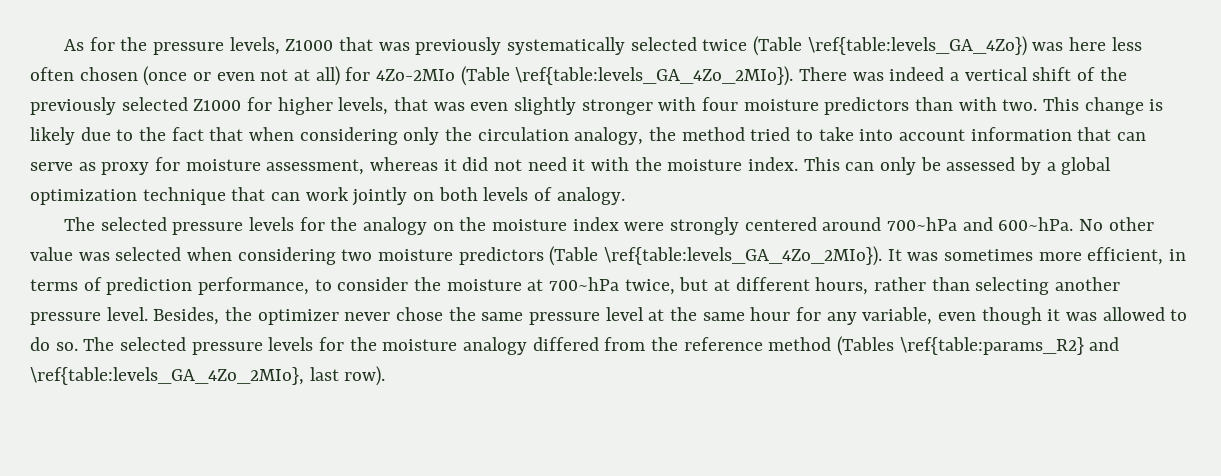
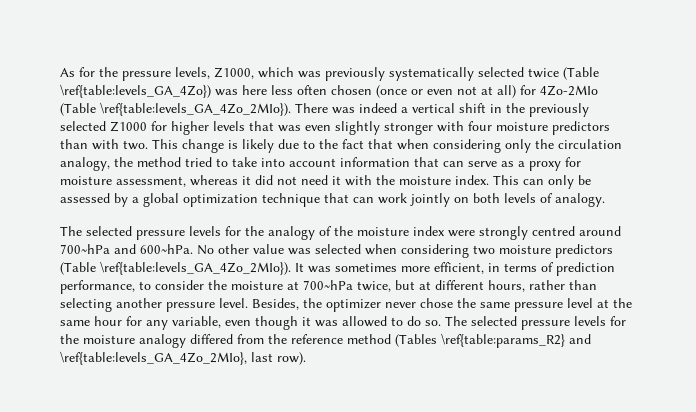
- As for the pressure levels, Z1000 that was previously systematically selected twice (Table \ref{table:levels_GA_4Zo}) was here less often chosen (once or even not at all) for 4Zo-2MIo (Table \ref{table:levels_GA_4Zo_2MIo}).
+ As for the pressure levels, Z1000, which was previously systematically selected twice (Table \ref{table:levels_GA_4Zo}) was here less often chosen (once or even not at all) for 4Zo-2MIo (Table \ref{table:levels_GA_4Zo_2MIo}).
- There was indeed a vertical shift of the previously selected Z1000 for higher levels, that was even slightly stronger with four moisture predictors than with two.
+ There was indeed a vertical shift in the previously selected Z1000 for higher levels that was even slightly stronger with four moisture predictors than with two.
- This change is likely due to the fact that when considering only the circulation analogy, the method tried to take into account information that can serve as proxy for moisture assessment, whereas it did not need it with the moisture index.
+ This change is likely due to the fact that when considering only the circulation analogy, the method tried to take into account information that can serve as a proxy for moisture assessment, whereas it did not need it with the moisture index.
- The selected pressure levels for the analogy on the moisture index were strongly centered around 700~hPa and 600~hPa.
+ The selected pressure levels for the analogy of the moisture index were strongly centred around 700~hPa and 600~hPa.

